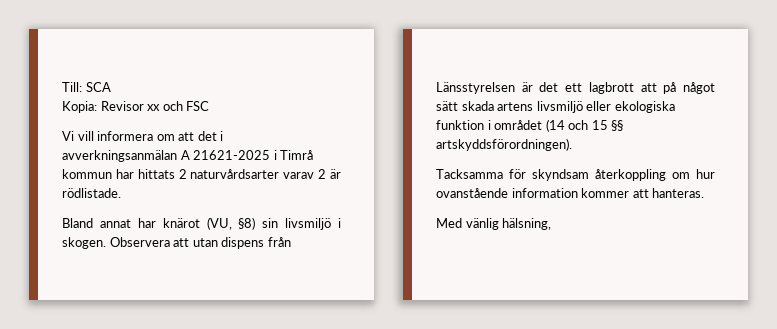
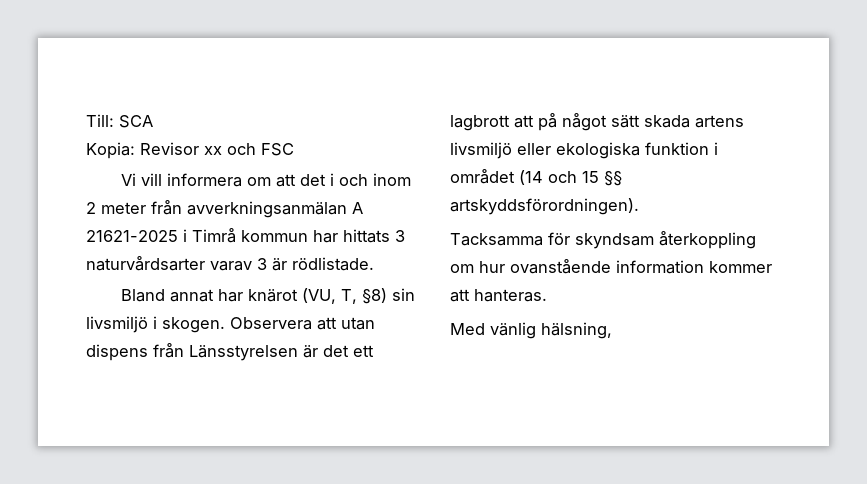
- Vi vill informera om att det i avverkningsanmälan A 21621-2025 i Timrå kommun har hittats 2 naturvårdsarter varav 2 är rödlistade.
+ Vi vill informera om att det i och inom 2 meter från avverkningsanmälan A 21621-2025 i Timrå kommun har hittats 3 naturvårdsarter varav 3 är rödlistade.
- Bland annat har knärot (VU, §8) sin livsmiljö i skogen.
+ Bland annat har knärot (VU, T, §8) sin livsmiljö i skogen.

